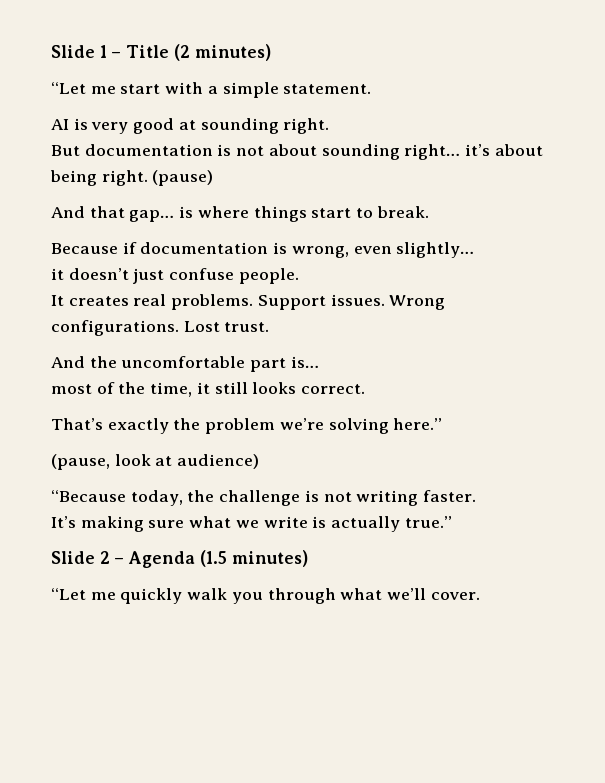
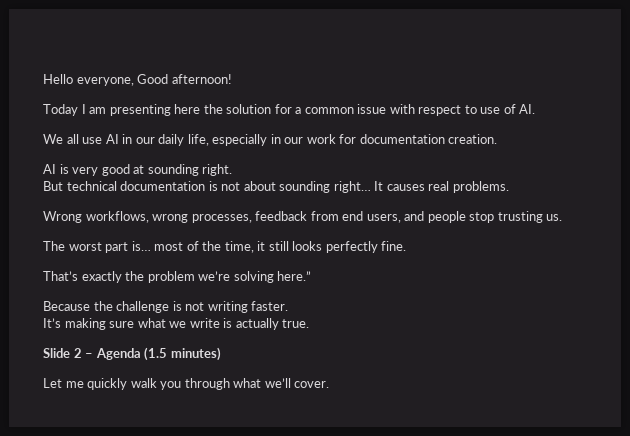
- Slide 1 – Title (2 minutes)
- “Let me start with a simple statement.
+ Hello everyone, Good afternoon!
+ Today I am presenting here the solution for a common issue with respect to use of AI.
+ We all use AI in our daily life, especially in our work for documentation creation.
- But documentation is not about sounding right… it’s about being right. (pause)
- And that gap… is where things start to break.
- Because if documentation is wrong, even slightly…
- it doesn’t just confuse people.
- It creates real problems. Support issues. Wrong configurations. Lost trust.
- And the uncomfortable part is…
- most of the time, it still looks correct.
+ But technical documentation is not about sounding right… It causes real problems.
+ Wrong workflows, wrong processes, feedback from end users, and people stop trusting us.
+ The worst part is… most of the time, it still looks perfectly fine.
- (pause, look at audience)
- “Because today, the challenge is not writing faster.
+ Because the challenge is not writing faster.
- It’s making sure what we write is actually true.”
+ It’s making sure what we write is actually true.
- “Let me quickly walk you through what we’ll cover.
+ Let me quickly walk you through what we’ll cover.

